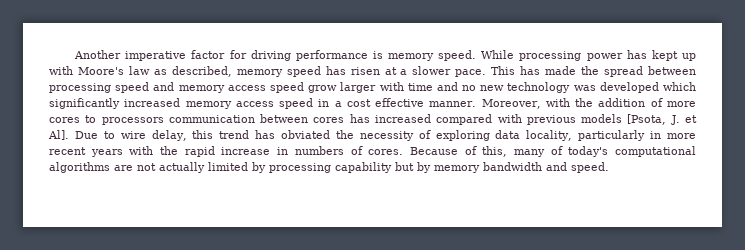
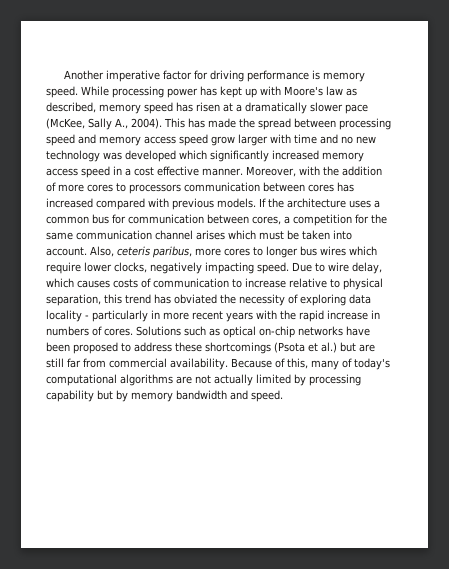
- While processing power has kept up with Moore's law as described, memory speed has risen at a slower pace.
+ While processing power has kept up with Moore's law as described, memory speed has risen at a dramatically slower pace (McKee, Sally A., 2004).
- Moreover, with the addition of more cores to processors communication between cores has increased compared with previous models [Psota, J. et Al]. Due to wire delay, this trend has obviated the necessity of exploring data locality, particularly in more recent years with the rapid increase in numbers of cores.
+ Moreover, with the addition of more cores to processors communication between cores has increased compared with previous models. If the architecture uses a common bus for communication between cores, a competition for the same communication channel arises which must be taken into account. Also, ceteris paribus, more cores to longer bus wires which require lower clocks, negatively impacting speed. Due to wire delay, which causes costs of communication to increase relative to physical separation, this trend has obviated the necessity of exploring data locality - particularly in more recent years with the rapid increase in numbers of cores.
+ Solutions such as optical on-chip networks have been proposed to address these shortcomings (Psota et al.) but are still far from commercial availability.

